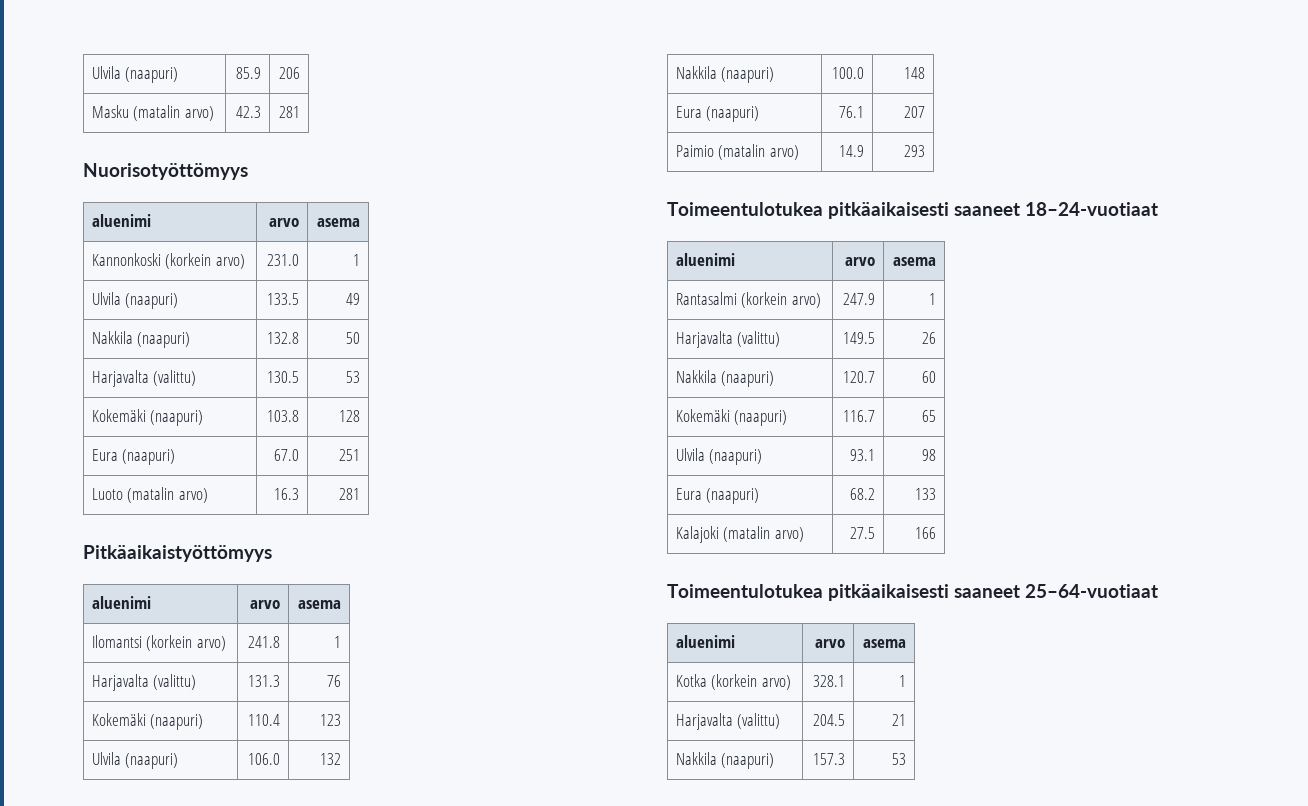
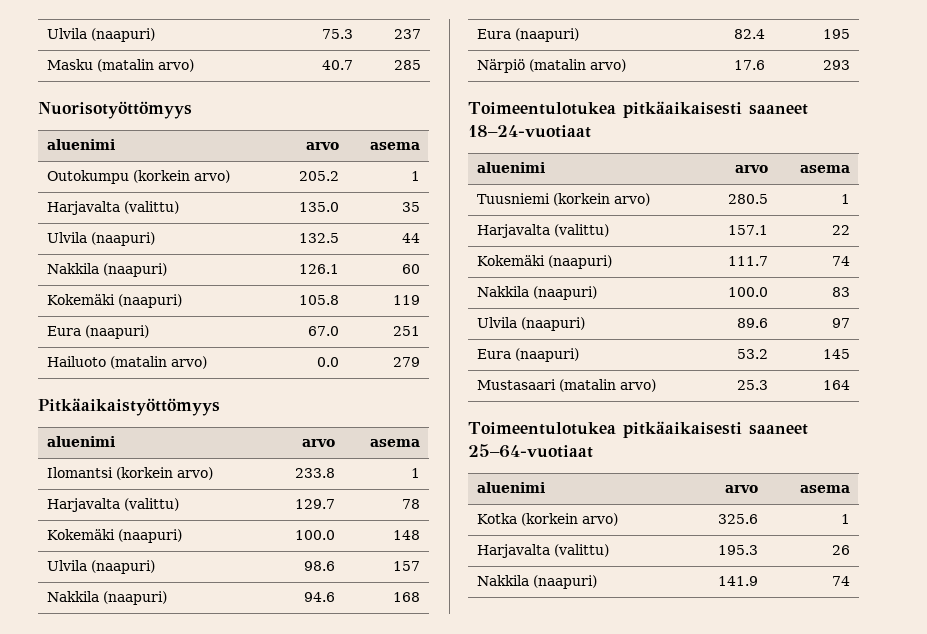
- Ulvila (naapuri) | 85.9 | 206
+ Ulvila (naapuri) | 75.3 | 237
- Masku (matalin arvo) | 42.3 | 281
+ Masku (matalin arvo) | 40.7 | 285
- Kannonkoski (korkein arvo) | 231.0 | 1
- Ulvila (naapuri) | 133.5 | 49
- Nakkila (naapuri) | 132.8 | 50
- Harjavalta (valittu) | 130.5 | 53
- Kokemäki (naapuri) | 103.8 | 128
+ Outokumpu (korkein arvo) | 205.2 | 1
+ Harjavalta (valittu) | 135.0 | 35
+ Ulvila (naapuri) | 132.5 | 44
+ Nakkila (naapuri) | 126.1 | 60
+ Kokemäki (naapuri) | 105.8 | 119
- Luoto (matalin arvo) | 16.3 | 281
+ Hailuoto (matalin arvo) | 0.0 | 279
- Ilomantsi (korkein arvo) | 241.8 | 1
- Harjavalta (valittu) | 131.3 | 76
- Kokemäki (naapuri) | 110.4 | 123
- Ulvila (naapuri) | 106.0 | 132
- Nakkila (naapuri) | 100.0 | 148
- Eura (naapuri) | 76.1 | 207
- Paimio (matalin arvo) | 14.9 | 293
+ Ilomantsi (korkein arvo) | 233.8 | 1
+ Harjavalta (valittu) | 129.7 | 78
+ Kokemäki (naapuri) | 100.0 | 148
+ Ulvila (naapuri) | 98.6 | 157
+ Nakkila (naapuri) | 94.6 | 168
+ Eura (naapuri) | 82.4 | 195
+ Närpiö (matalin arvo) | 17.6 | 293
- Rantasalmi (korkein arvo) | 247.9 | 1
- Harjavalta (valittu) | 149.5 | 26
- Nakkila (naapuri) | 120.7 | 60
- Kokemäki (naapuri) | 116.7 | 65
- Ulvila (naapuri) | 93.1 | 98
- Eura (naapuri) | 68.2 | 133
- Kalajoki (matalin arvo) | 27.5 | 166
+ Tuusniemi (korkein arvo) | 280.5 | 1
+ Harjavalta (valittu) | 157.1 | 22
+ Kokemäki (naapuri) | 111.7 | 74
+ Nakkila (naapuri) | 100.0 | 83
+ Ulvila (naapuri) | 89.6 | 97
+ Eura (naapuri) | 53.2 | 145
+ Mustasaari (matalin arvo) | 25.3 | 164
- Kotka (korkein arvo) | 328.1 | 1
- Harjavalta (valittu) | 204.5 | 21
- Nakkila (naapuri) | 157.3 | 53
+ Kotka (korkein arvo) | 325.6 | 1
+ Harjavalta (valittu) | 195.3 | 26
+ Nakkila (naapuri) | 141.9 | 74

